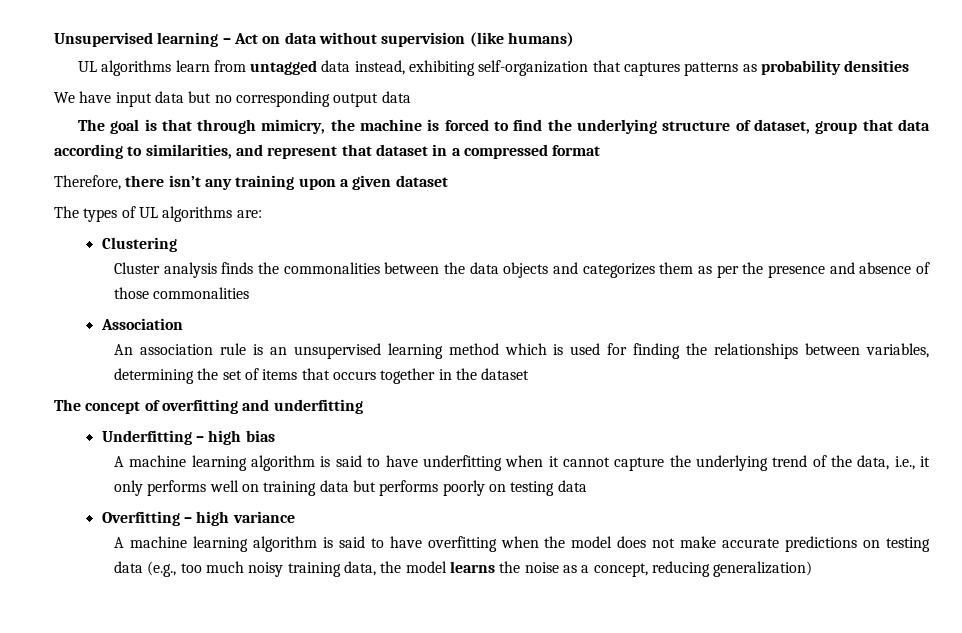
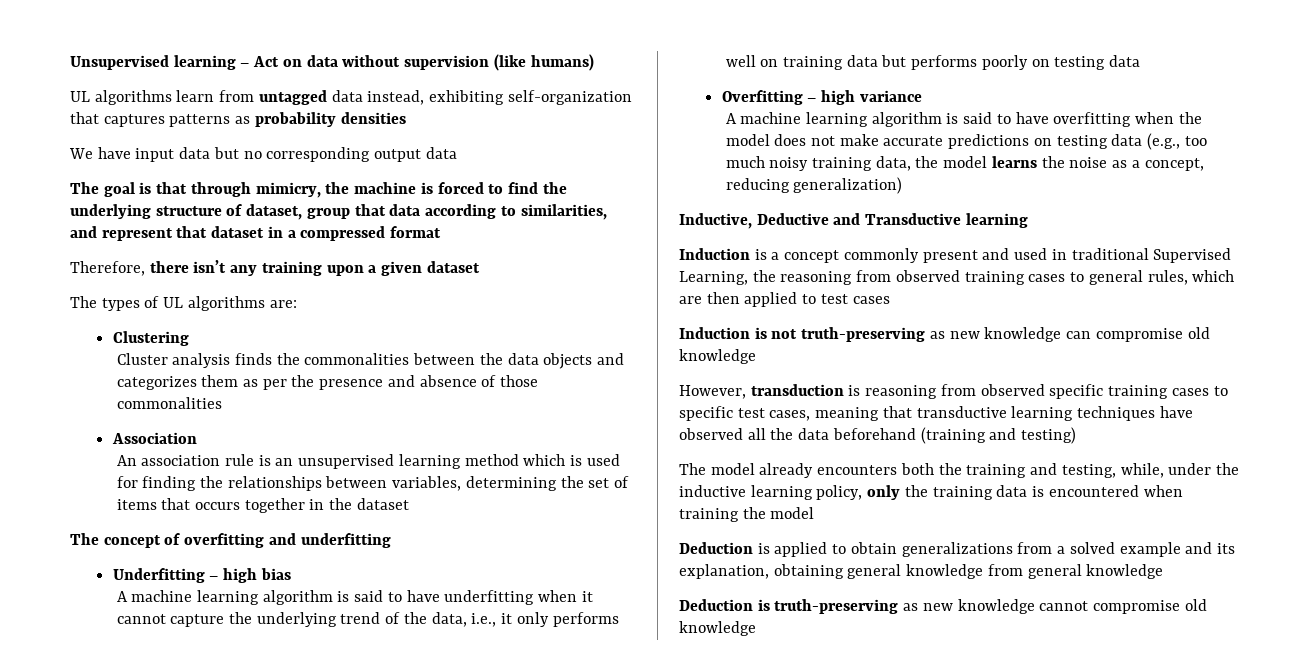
+ Inductive, Deductive and Transductive learning
+ Induction is a concept commonly present and used in traditional Supervised Learning, the reasoning from observed training cases to general rules, which are then applied to test cases
+ Induction is not truth-preserving as new knowledge can compromise old knowledge
+ However, transduction is reasoning from observed specific training cases to specific test cases, meaning that transductive learning techniques have observed all the data beforehand (training and testing)
+ The model already encounters both the training and testing, while, under the inductive learning policy, only the training data is encountered when training the model
+ Deduction is applied to obtain generalizations from a solved example and its explanation, obtaining general knowledge from general knowledge
+ Deduction is truth-preserving as new knowledge cannot compromise old knowledge

